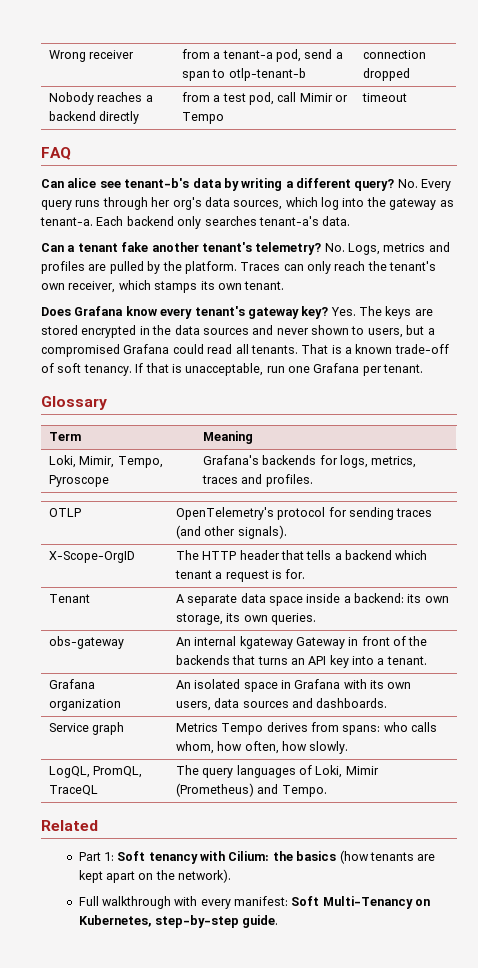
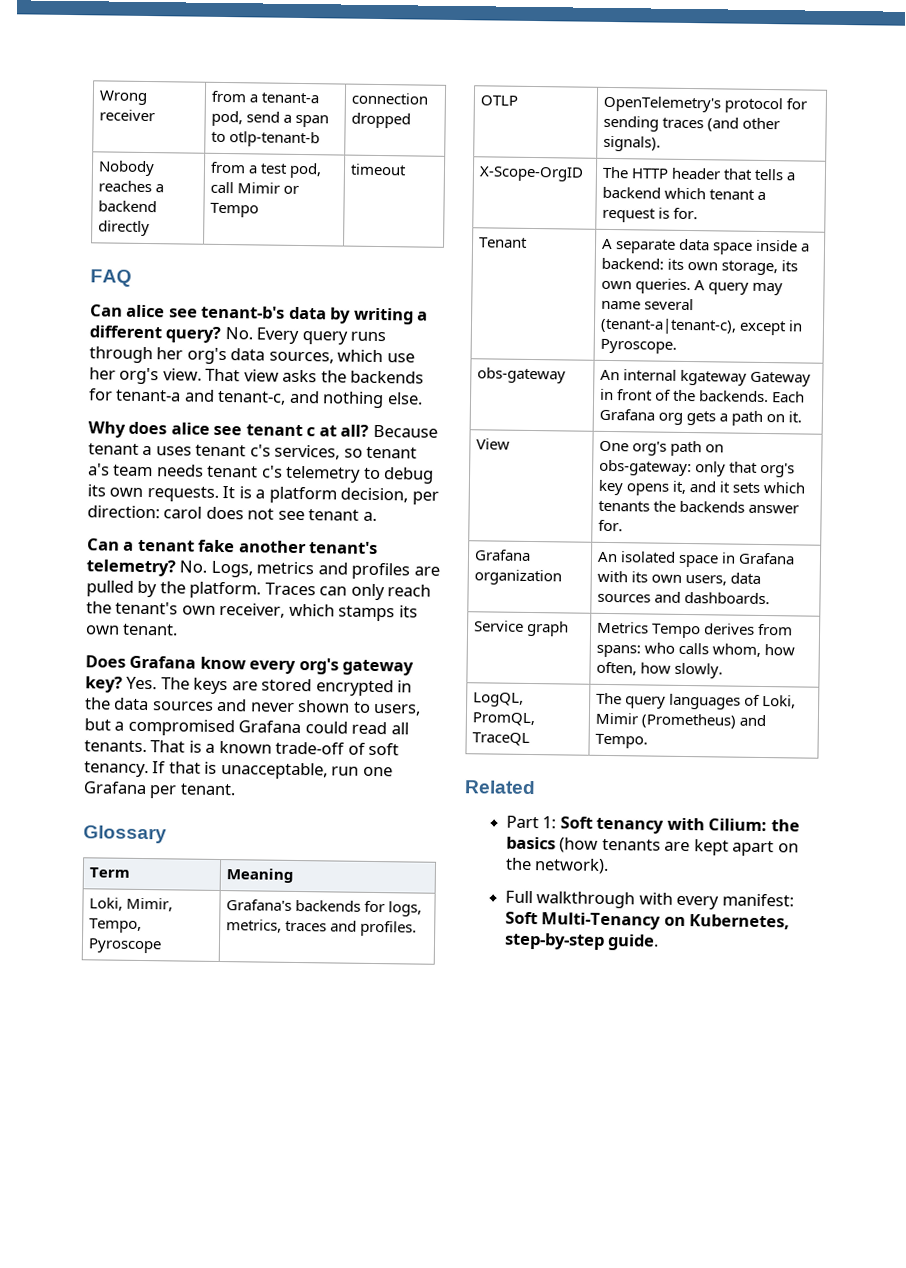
- No. Every query runs through her org's data sources, which log into the gateway as tenant-a. Each backend only searches tenant-a's data.
+ No. Every query runs through her org's data sources, which use her org's view. That view asks the backends for tenant-a and tenant-c, and nothing else.
+ Why does alice see tenant c at all? Because tenant a uses tenant c's services, so tenant a's team needs tenant c's telemetry to debug its own requests. It is a platform decision, per direction: carol does not see tenant a.
- Does Grafana know every tenant's gateway key?
+ Does Grafana know every org's gateway key?
- Tenant | A separate data space inside a backend: its own storage, its own queries.
+ Tenant | A separate data space inside a backend: its own storage, its own queries. A query may name several (tenant-a|tenant-c), except in Pyroscope.
- obs-gateway | An internal kgateway Gateway in front of the backends that turns an API key into a tenant.
+ obs-gateway | An internal kgateway Gateway in front of the backends. Each Grafana org gets a path on it.
+ View | One org's path on obs-gateway: only that org's key opens it, and it sets which tenants the backends answer for.

